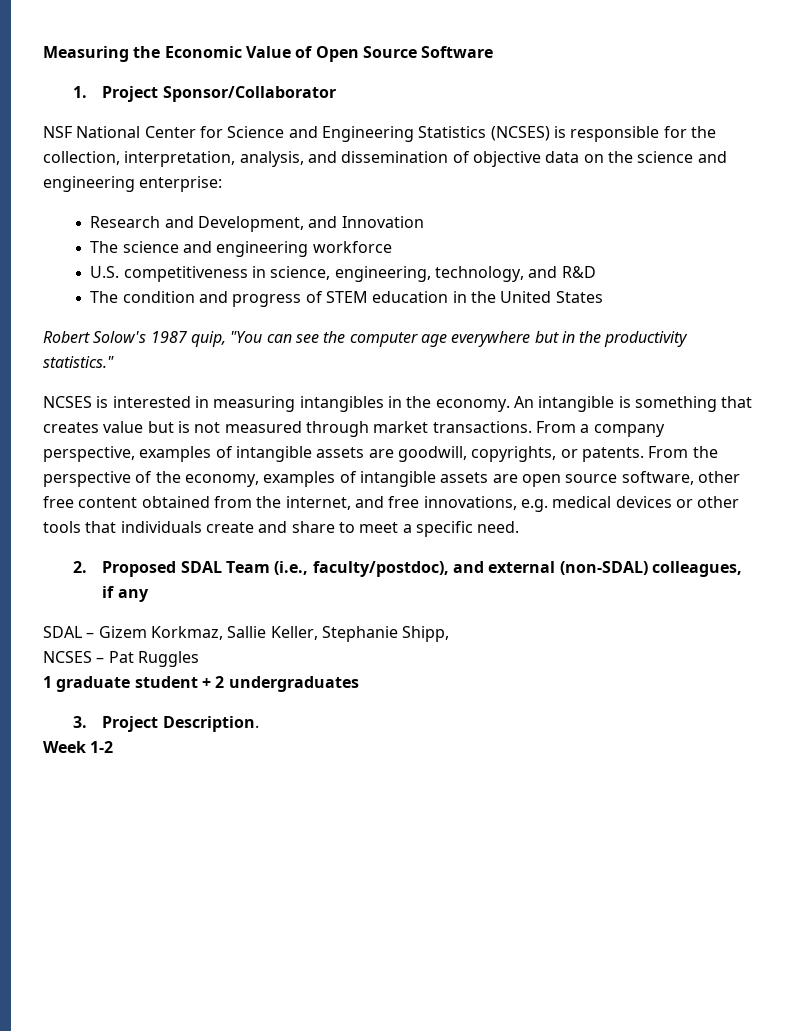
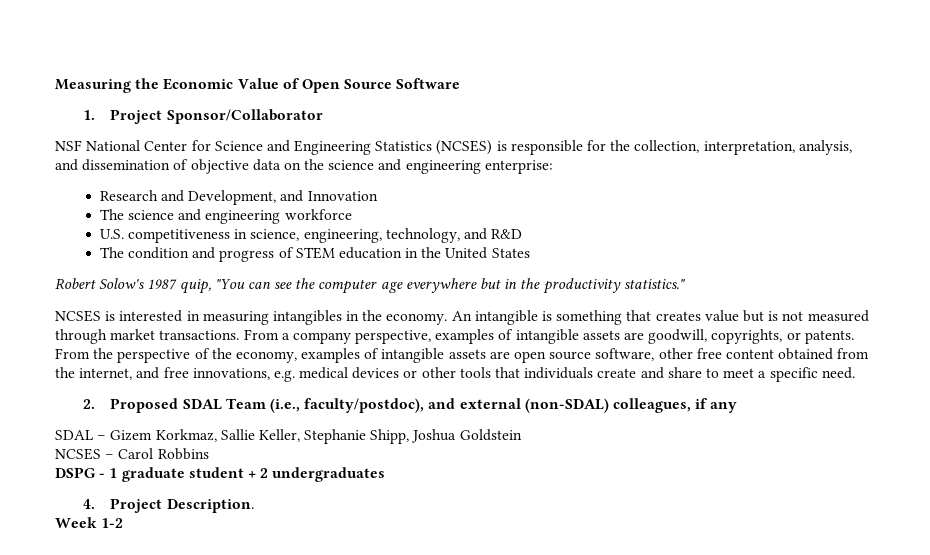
- SDAL – Gizem Korkmaz, Sallie Keller, Stephanie Shipp,
+ SDAL – Gizem Korkmaz, Sallie Keller, Stephanie Shipp, Joshua Goldstein
- NCSES – Pat Ruggles
- 1 graduate student + 2 undergraduates
+ NCSES – Carol Robbins
+ DSPG - 1 graduate student + 2 undergraduates
- 3. Project Description.
+ 4. Project Description.

